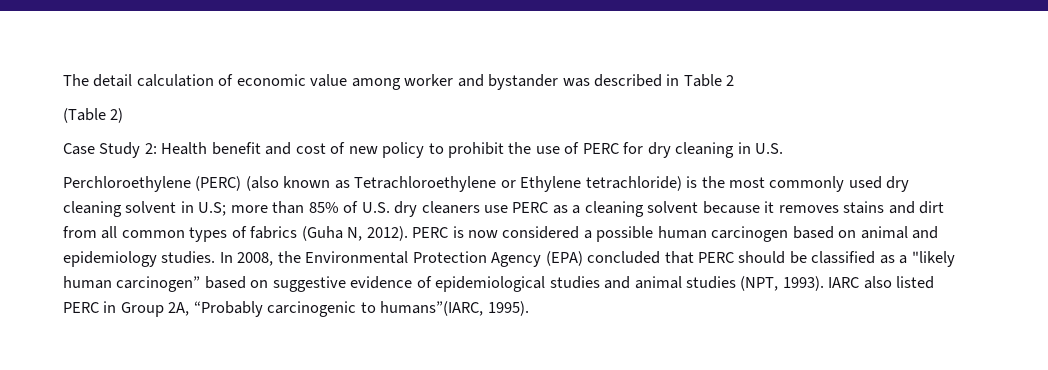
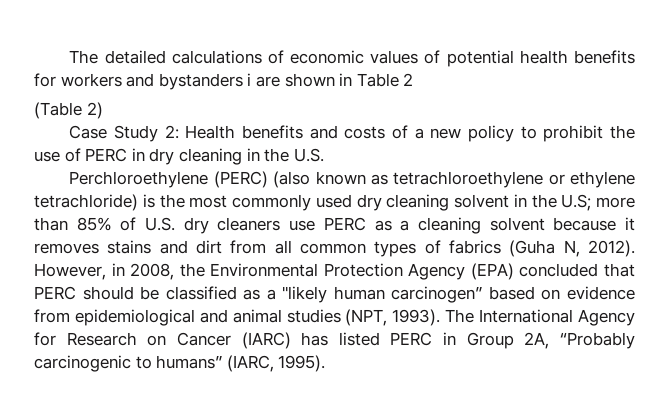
- The detail calculation of economic value among worker and bystander was described in Table 2
+ The detailed calculations of economic values of potential health benefits for workers and bystanders i are shown in Table 2
- Case Study 2: Health benefit and cost of new policy to prohibit the use of PERC for dry cleaning in U.S.
+ Case Study 2: Health benefits and costs of a new policy to prohibit the use of PERC in dry cleaning in the U.S.
- Perchloroethylene (PERC) (also known as Tetrachloroethylene or Ethylene tetrachloride) is the most commonly used dry cleaning solvent in U.S; more than 85% of U.S. dry cleaners use PERC as a cleaning solvent because it removes stains and dirt from all common types of fabrics (Guha N, 2012).
+ Perchloroethylene (PERC) (also known as tetrachloroethylene or ethylene tetrachloride) is the most commonly used dry cleaning solvent in the U.S; more than 85% of U.S. dry cleaners use PERC as a cleaning solvent because it removes stains and dirt from all common types of fabrics (Guha N, 2012).
- PERC is now considered a possible human carcinogen based on animal and epidemiology studies. In 2008, the Environmental Protection Agency (EPA) concluded that PERC should be classified as a "likely human carcinogen” based on suggestive evidence of epidemiological studies and animal studies (NPT, 1993).
+ However, in 2008, the Environmental Protection Agency (EPA) concluded that PERC should be classified as a "likely human carcinogen” based on evidence from epidemiological and animal studies (NPT, 1993).
- IARC also listed PERC in Group 2A, “Probably carcinogenic to humans”(IARC, 1995).
+ The International Agency for Research on Cancer (IARC) has listed PERC in Group 2A, “Probably carcinogenic to humans” (IARC, 1995).

